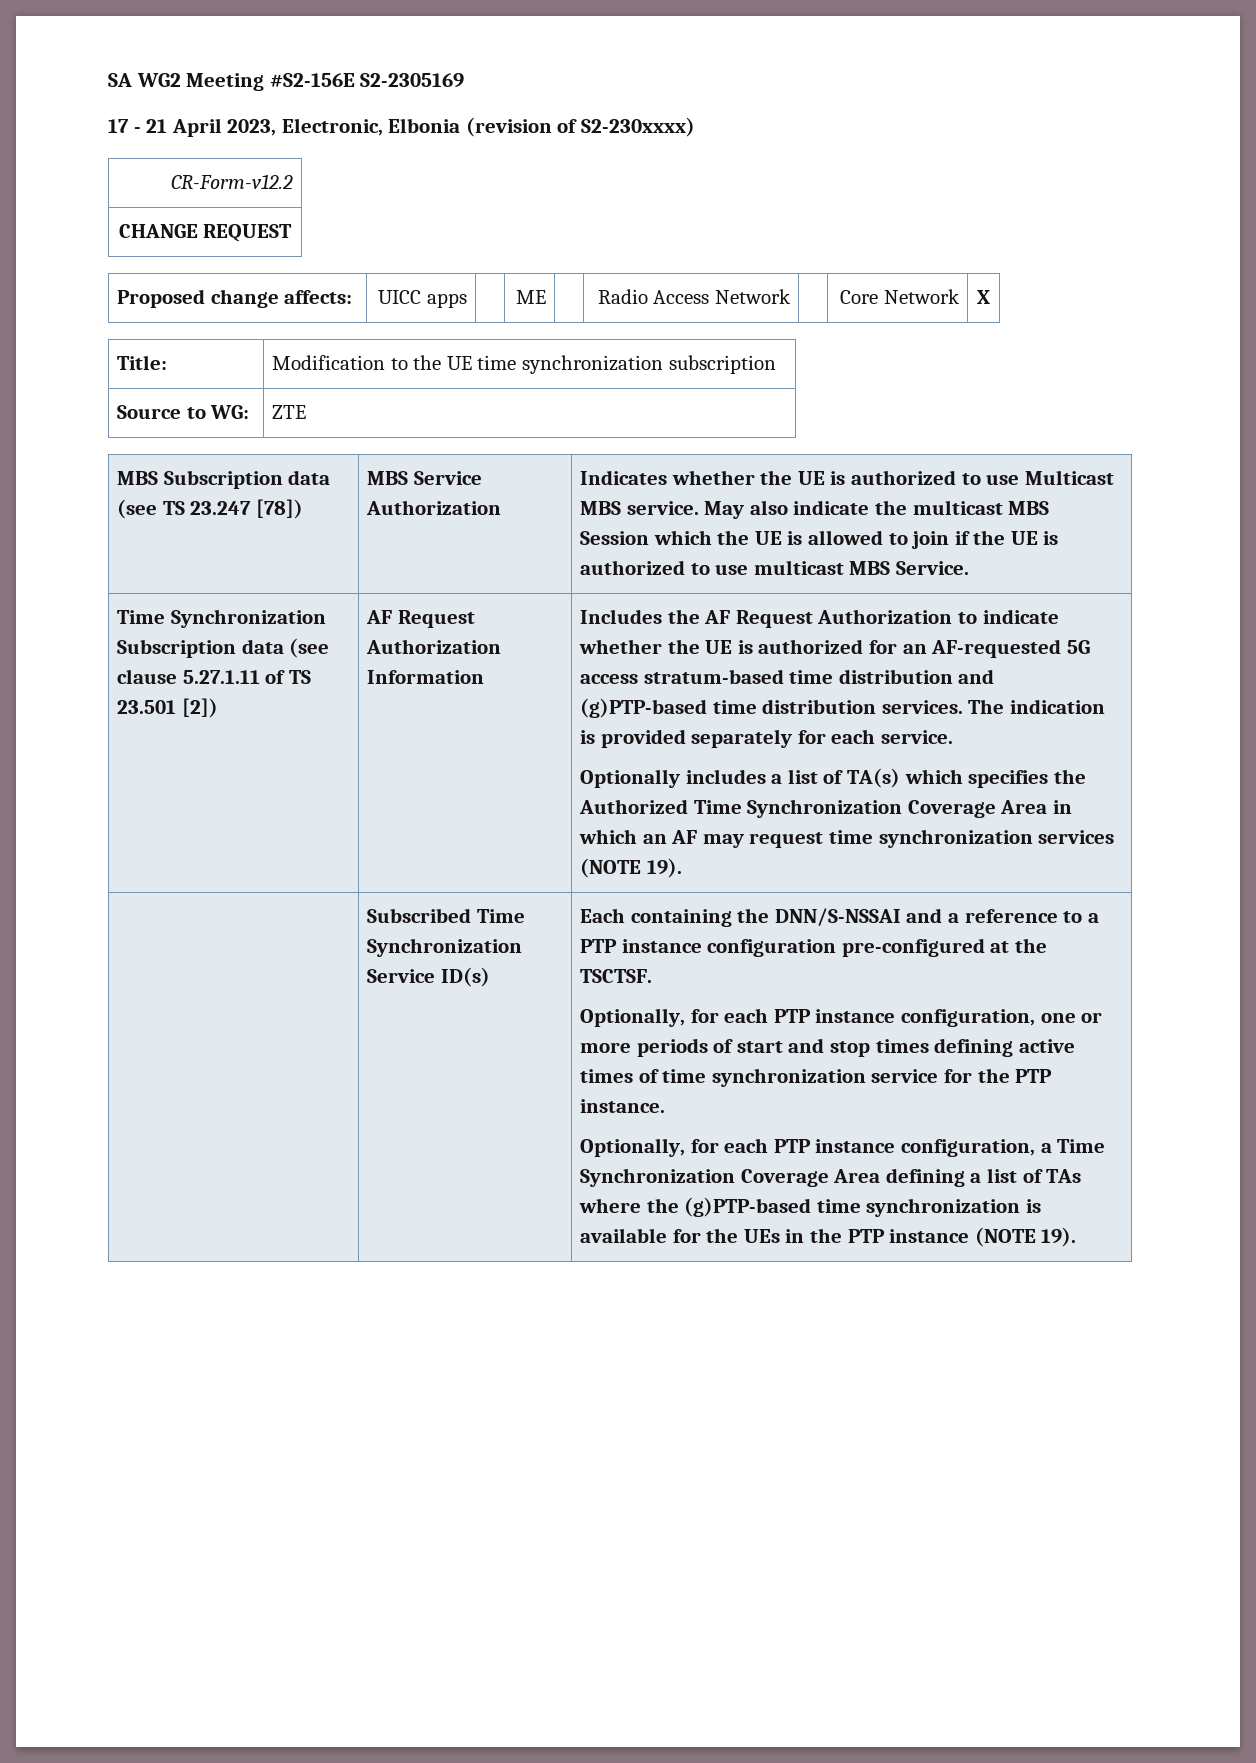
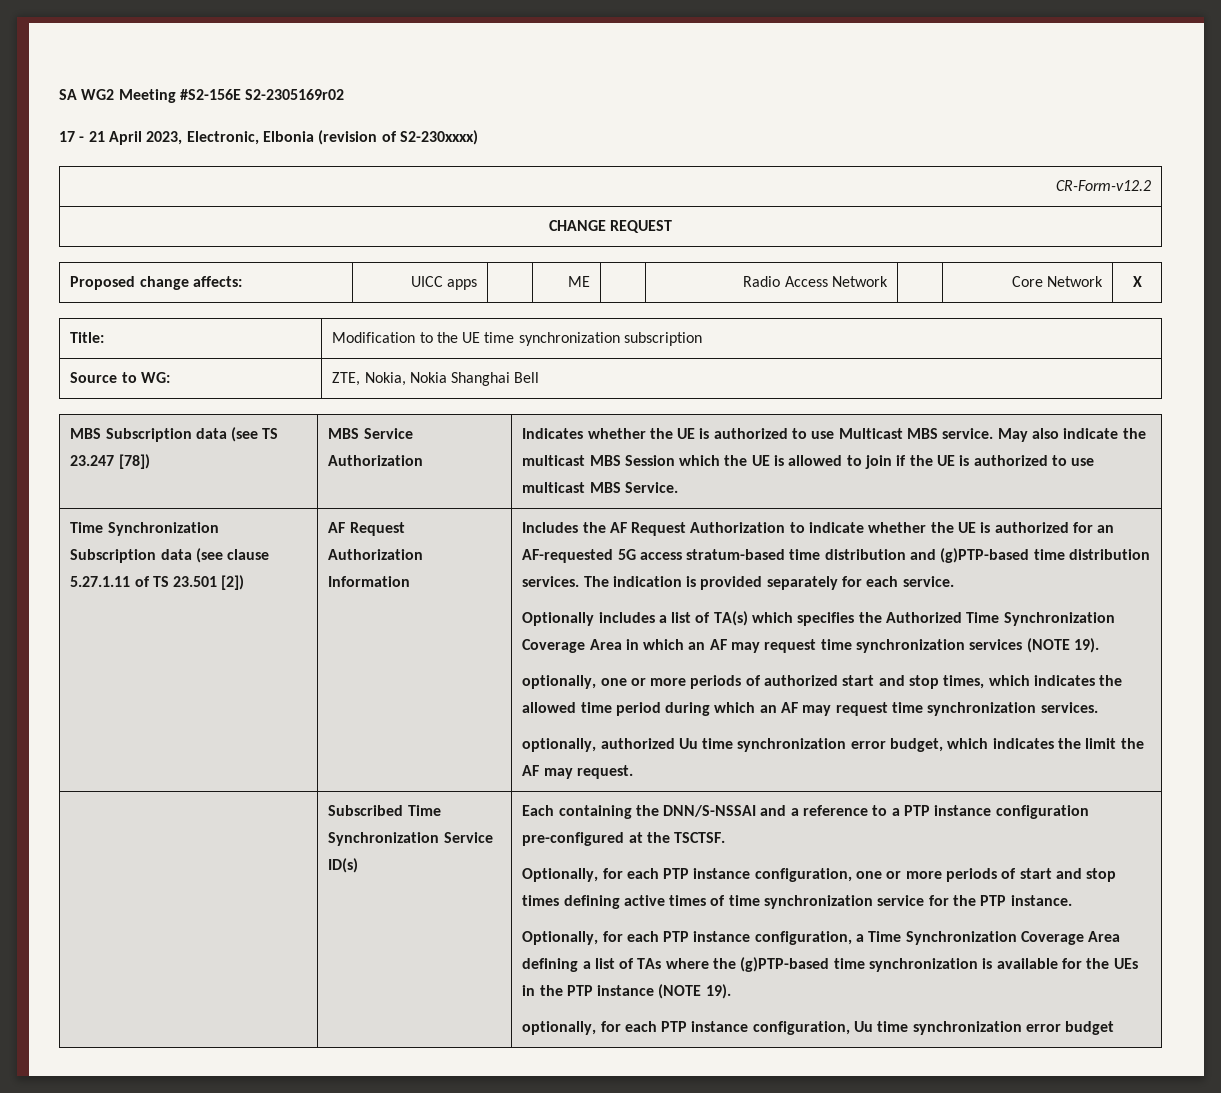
- SA WG2 Meeting #S2-156E S2-2305169
+ SA WG2 Meeting #S2-156E S2-2305169r02
- Source to WG: | ZTE
+ Source to WG: | ZTE, Nokia, Nokia Shanghai Bell
+ optionally, one or more periods of authorized start and stop times, which indicates the allowed time period during which an AF may request time synchronization services.
+ optionally, authorized Uu time synchronization error budget, which indicates the limit the AF may request.
+ optionally, for each PTP instance configuration, Uu time synchronization error budget

